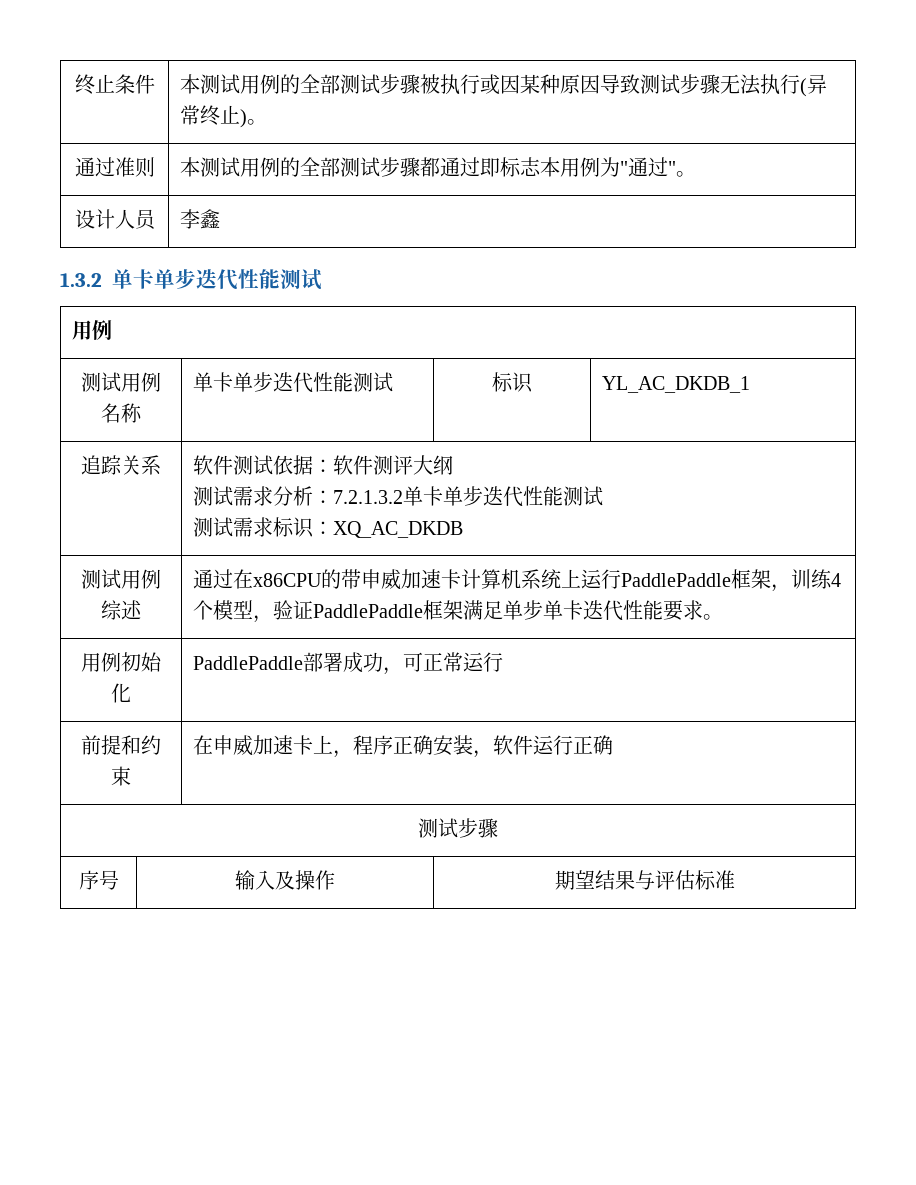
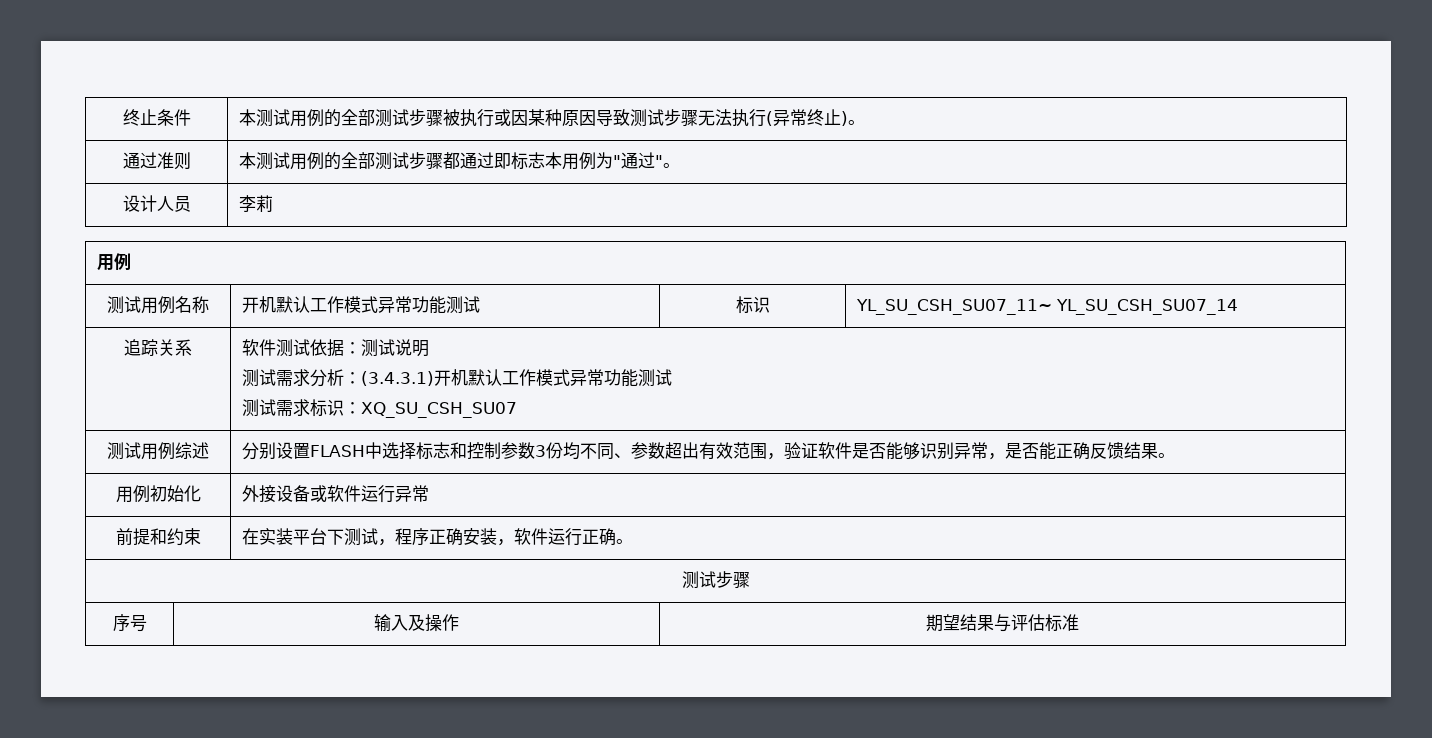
- 设计人员 | 李鑫
- 1.3.2单卡单步迭代性能测试
+ 设计人员 | 李莉
- 测试用例名称 | 单卡单步迭代性能测试 | 标识 | YL_AC_DKDB_1
+ 测试用例名称 | 开机默认工作模式异常功能测试 | 标识 | YL_SU_CSH_SU07_11~ YL_SU_CSH_SU07_14
- 追踪关系 | 软件测试依据：软件测评大纲
- 测试需求分析：7.2.1.3.2单卡单步迭代性能测试
- 测试需求标识：XQ_AC_DKDB
+ 追踪关系 | 软件测试依据：测试说明
+ 测试需求分析：(3.4.3.1)开机默认工作模式异常功能测试
+ 测试需求标识：XQ_SU_CSH_SU07
- 测试用例综述 | 通过在x86CPU的带申威加速卡计算机系统上运行PaddlePaddle框架，训练4个模型，验证PaddlePaddle框架满足单步单卡迭代性能要求。
- 用例初始化 | PaddlePaddle部署成功，可正常运行
+ 测试用例综述 | 分别设置FLASH中选择标志和控制参数3份均不同、参数超出有效范围，验证软件是否能够识别异常，是否能正确反馈结果。
+ 用例初始化 | 外接设备或软件运行异常
- 前提和约束 | 在申威加速卡上，程序正确安装，软件运行正确
+ 前提和约束 | 在实装平台下测试，程序正确安装，软件运行正确。

